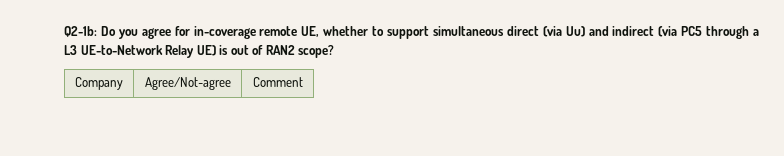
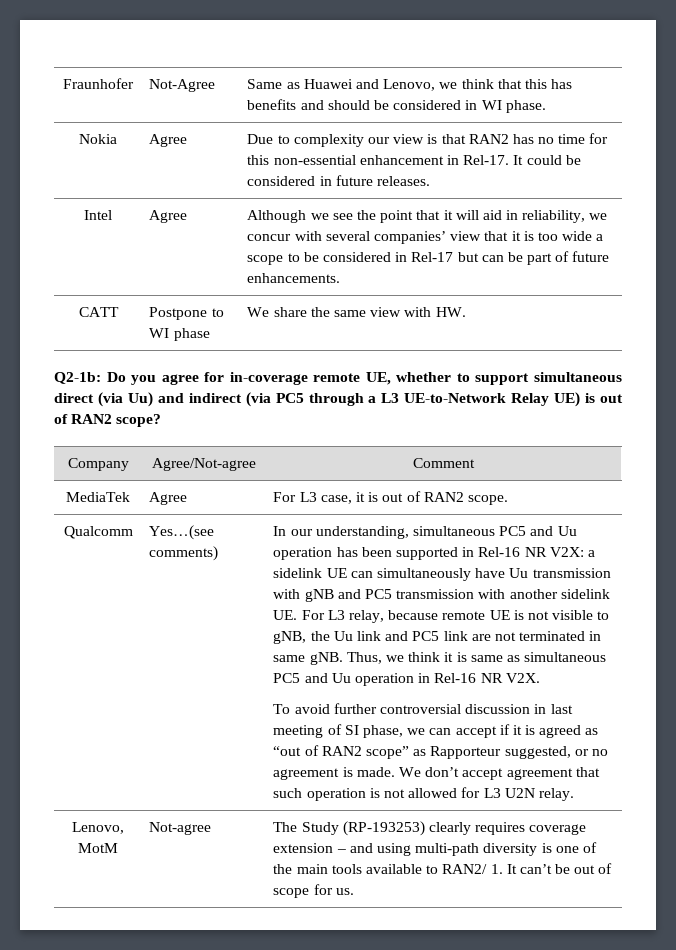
+ Fraunhofer | Not-Agree | Same as Huawei and Lenovo, we think that this has benefits and should be considered in WI phase.
+ Nokia | Agree | Due to complexity our view is that RAN2 has no time for this non-essential enhancement in Rel-17. It could be considered in future releases.
+ Intel | Agree | Although we see the point that it will aid in reliability, we concur with several companies’ view that it is too wide a scope to be considered in Rel-17 but can be part of future enhancements.
+ CATT | Postpone to WI phase | We share the same view with HW.
+ MediaTek | Agree | For L3 case, it is out of RAN2 scope.
+ Qualcomm | Yes…(see comments) | In our understanding, simultaneous PC5 and Uu operation has been supported in Rel-16 NR V2X: a sidelink UE can simultaneously have Uu transmission with gNB and PC5 transmission with another sidelink UE. For L3 relay, because remote UE is not visible to gNB, the Uu link and PC5 link are not terminated in same gNB. Thus, we think it is same as simultaneous PC5 and Uu operation in Rel-16 NR V2X.
+ To avoid further controversial discussion in last meeting of SI phase, we can accept if it is agreed as “out of RAN2 scope” as Rapporteur suggested, or no agreement is made. We don’t accept agreement that such operation is not allowed for L3 U2N relay.
+ Lenovo, MotM | Not-agree | The Study (RP-193253) clearly requires coverage extension – and using multi-path diversity is one of the main tools available to RAN2/ 1. It can’t be out of scope for us.

